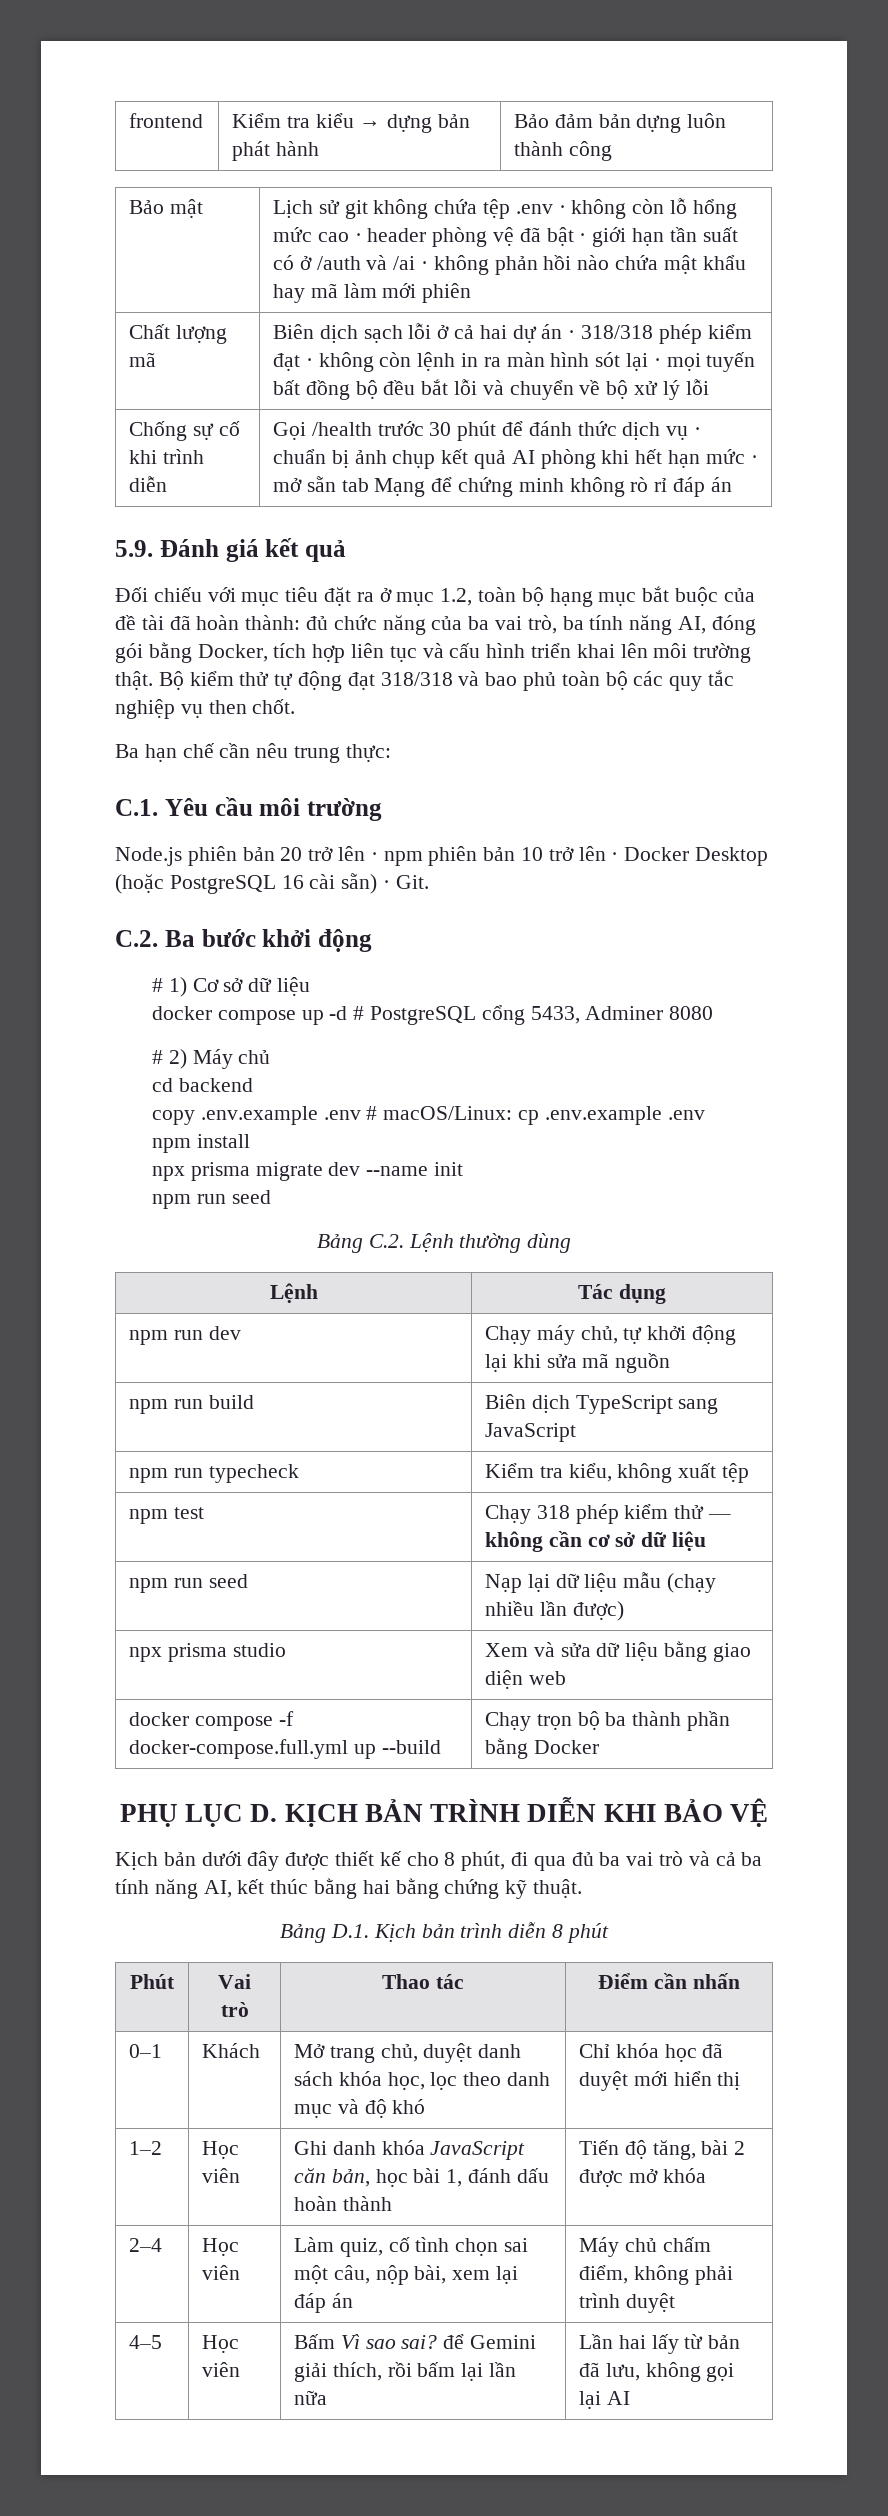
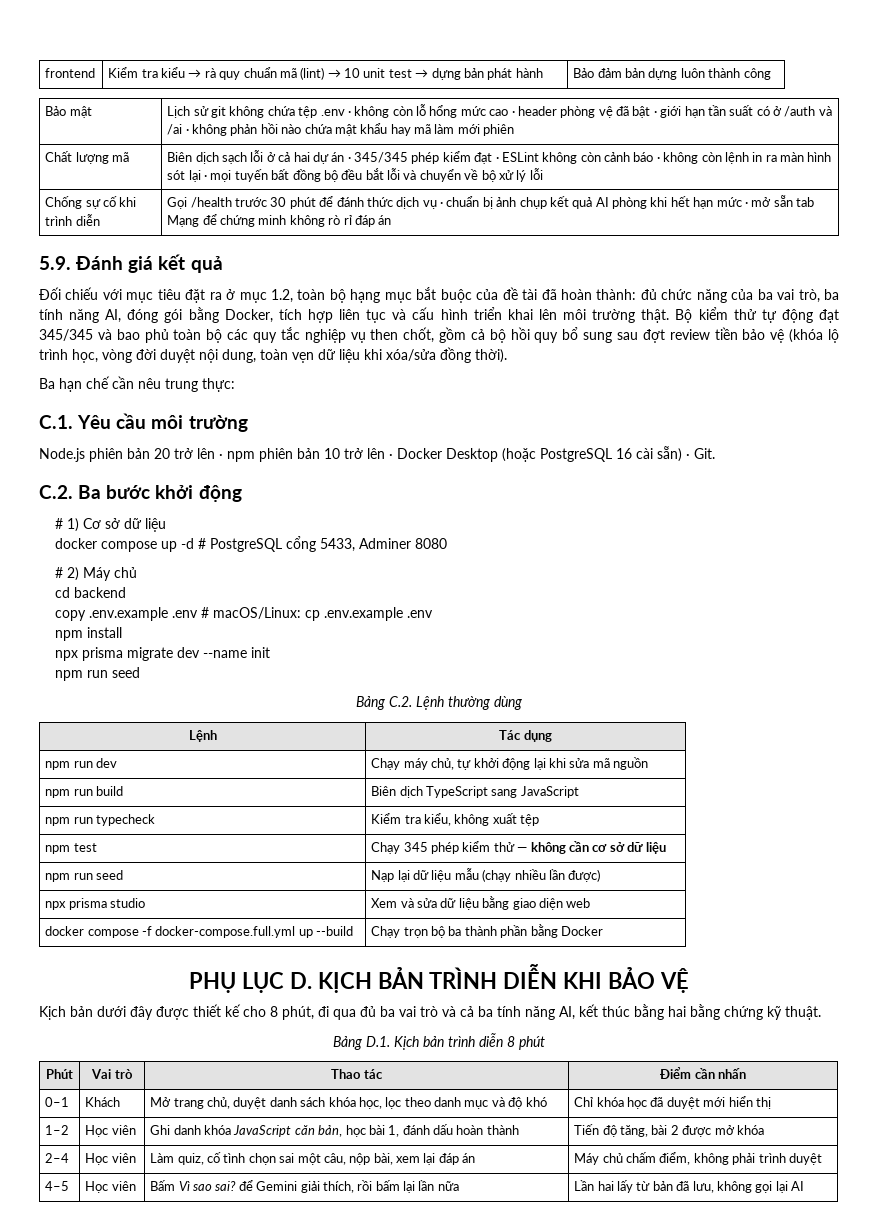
- frontend | Kiểm tra kiểu → dựng bản phát hành | Bảo đảm bản dựng luôn thành công
+ frontend | Kiểm tra kiểu → rà quy chuẩn mã (lint) → 10 unit test → dựng bản phát hành | Bảo đảm bản dựng luôn thành công
- Biên dịch sạch lỗi ở cả hai dự án · 318/318 phép kiểm đạt · không còn lệnh in ra màn hình sót lại · mọi tuyến bất đồng bộ đều bắt lỗi và chuyển về bộ xử lý lỗi
+ Biên dịch sạch lỗi ở cả hai dự án · 345/345 phép kiểm đạt · ESLint không còn cảnh báo · không còn lệnh in ra màn hình sót lại · mọi tuyến bất đồng bộ đều bắt lỗi và chuyển về bộ xử lý lỗi
- Bộ kiểm thử tự động đạt 318/318 và bao phủ toàn bộ các quy tắc nghiệp vụ then chốt.
+ Bộ kiểm thử tự động đạt 345/345 và bao phủ toàn bộ các quy tắc nghiệp vụ then chốt, gồm cả bộ hồi quy bổ sung sau đợt review tiền bảo vệ (khóa lộ trình học, vòng đời duyệt nội dung, toàn vẹn dữ liệu khi xóa/sửa đồng thời).
- npm test | Chạy 318 phép kiểm thử — không cần cơ sở dữ liệu
+ npm test | Chạy 345 phép kiểm thử — không cần cơ sở dữ liệu

